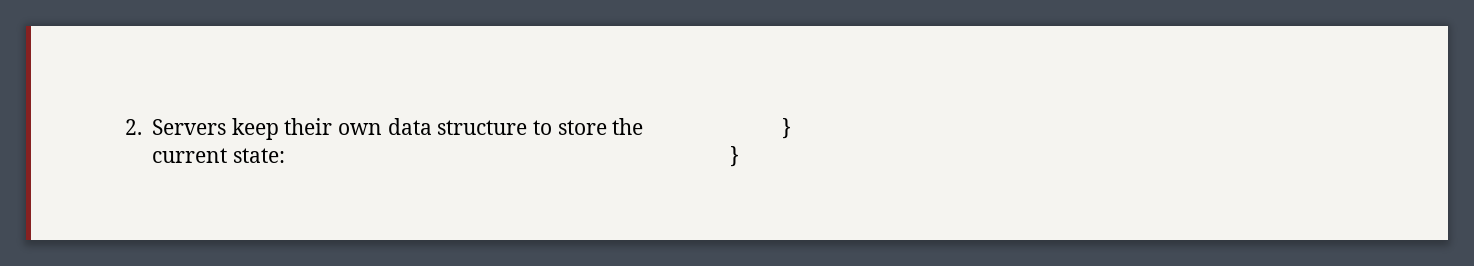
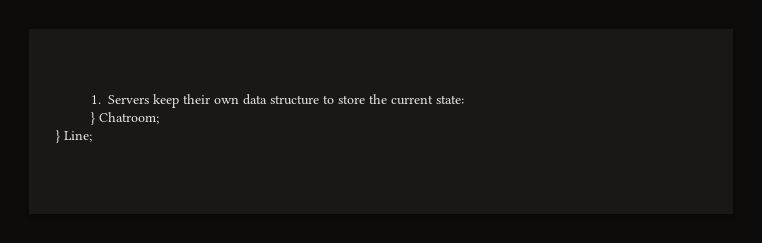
- 2. Servers keep their own data structure to store the current state:
- }
- }
+ 1. Servers keep their own data structure to store the current state:
+ } Chatroom;
+ } Line;

